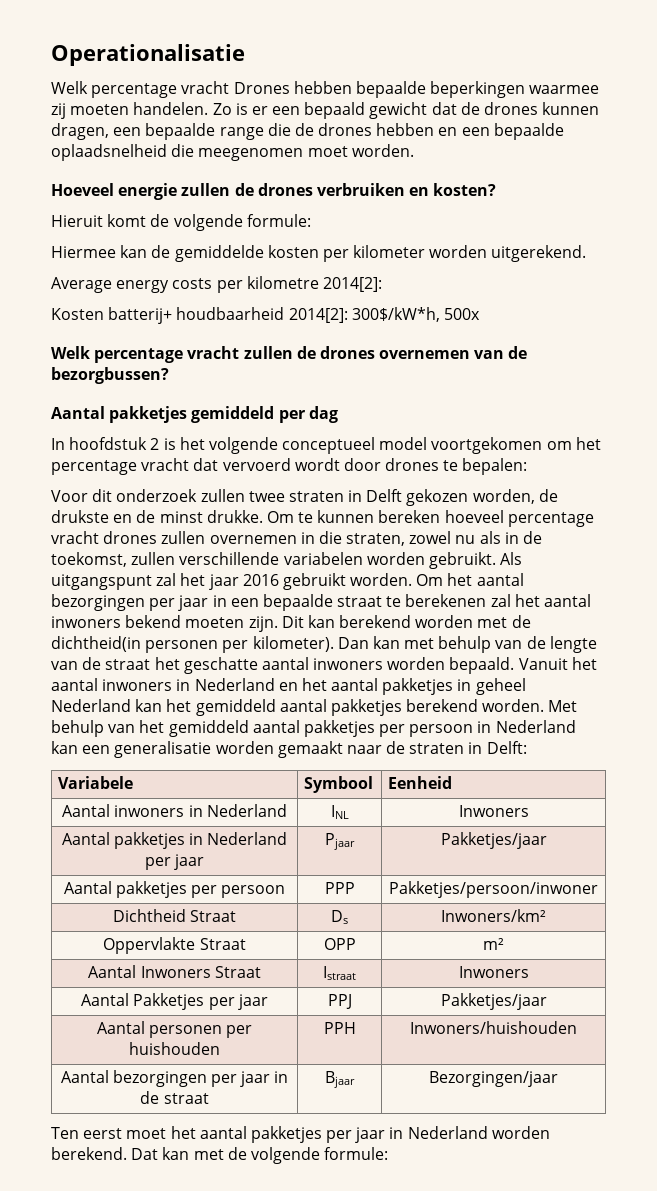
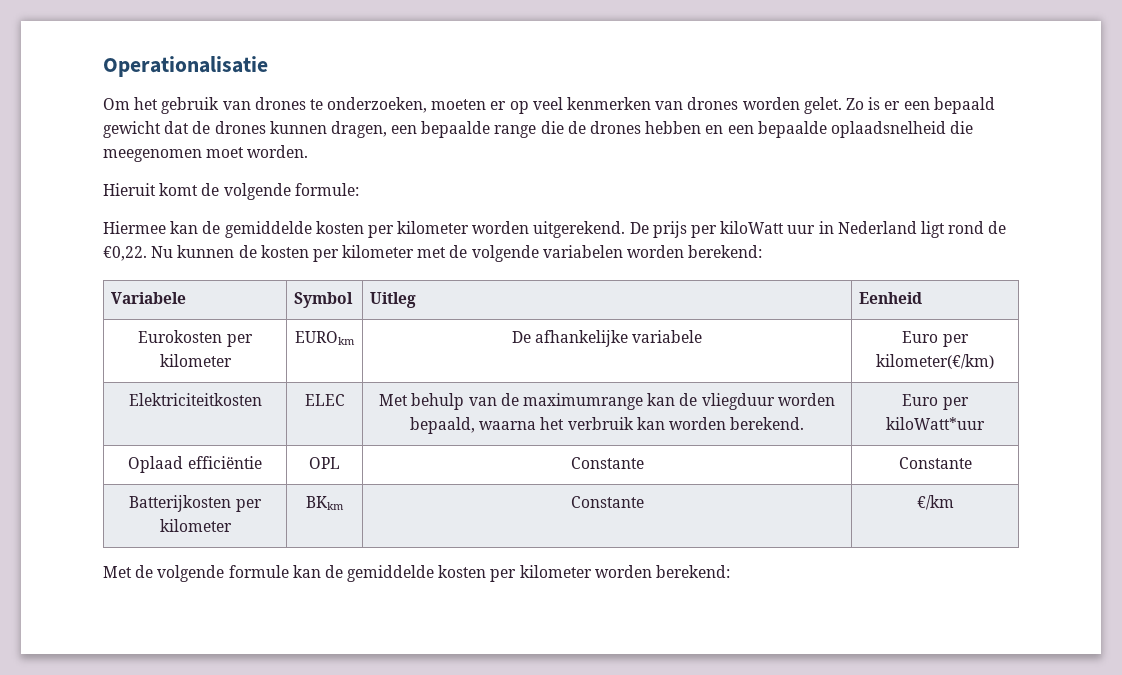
- Welk percentage vracht Drones hebben bepaalde beperkingen waarmee zij moeten handelen.
+ Om het gebruik van drones te onderzoeken, moeten er op veel kenmerken van drones worden gelet.
- Hoeveel energie zullen de drones verbruiken en kosten?
- Hiermee kan de gemiddelde kosten per kilometer worden uitgerekend.
- Average energy costs per kilometre 2014[2]:
- Kosten batterij+ houdbaarheid 2014[2]: 300$/kW*h, 500x
- Welk percentage vracht zullen de drones overnemen van de bezorgbussen?
- Aantal pakketjes gemiddeld per dag
- In hoofdstuk 2 is het volgende conceptueel model voortgekomen om het percentage vracht dat vervoerd wordt door drones te bepalen:
- Voor dit onderzoek zullen twee straten in Delft gekozen worden, de drukste en de minst drukke. Om te kunnen bereken hoeveel percentage vracht drones zullen overnemen in die straten, zowel nu als in de toekomst, zullen verschillende variabelen worden gebruikt. Als uitgangspunt zal het jaar 2016 gebruikt worden. Om het aantal bezorgingen per jaar in een bepaalde straat te berekenen zal het aantal inwoners bekend moeten zijn. Dit kan berekend worden met de dichtheid(in personen per kilometer). Dan kan met behulp van de lengte van de straat het geschatte aantal inwoners worden bepaald. Vanuit het aantal inwoners in Nederland en het aantal pakketjes in geheel Nederland kan het gemiddeld aantal pakketjes berekend worden. Met behulp van het gemiddeld aantal pakketjes per persoon in Nederland kan een generalisatie worden gemaakt naar de straten in Delft:
- Variabele | Symbool | Eenheid
- Aantal inwoners in Nederland | INL | Inwoners
- Aantal pakketjes in Nederland per jaar | Pjaar | Pakketjes/jaar
- Aantal pakketjes per persoon | PPP | Pakketjes/persoon/inwoner
- Dichtheid Straat | Ds | Inwoners/km²
- Oppervlakte Straat | OPP | m²
- Aantal Inwoners Straat | Istraat | Inwoners
- Aantal Pakketjes per jaar | PPJ | Pakketjes/jaar
- Aantal personen per huishouden | PPH | Inwoners/huishouden
- Aantal bezorgingen per jaar in de straat | Bjaar | Bezorgingen/jaar
- Ten eerst moet het aantal pakketjes per jaar in Nederland worden berekend. Dat kan met de volgende formule:
+ Hiermee kan de gemiddelde kosten per kilometer worden uitgerekend. De prijs per kiloWatt uur in Nederland ligt rond de €0,22. Nu kunnen de kosten per kilometer met de volgende variabelen worden berekend:
+ Variabele | Symbol | Uitleg | Eenheid
+ Eurokosten per kilometer | EUROkm | De afhankelijke variabele | Euro per kilometer(€/km)
+ Elektriciteitkosten | ELEC | Met behulp van de maximumrange kan de vliegduur worden bepaald, waarna het verbruik kan worden berekend. | Euro per kiloWatt*uur
+ Oplaad efficiëntie | OPL | Constante | Constante
+ Batterijkosten per kilometer | BKkm | Constante | €/km
+ Met de volgende formule kan de gemiddelde kosten per kilometer worden berekend:

